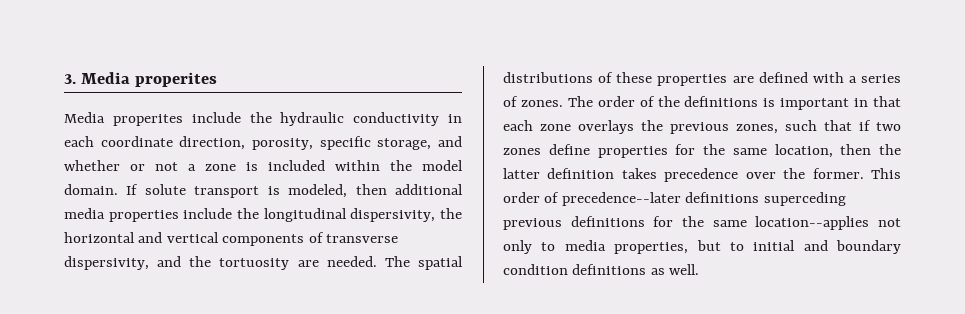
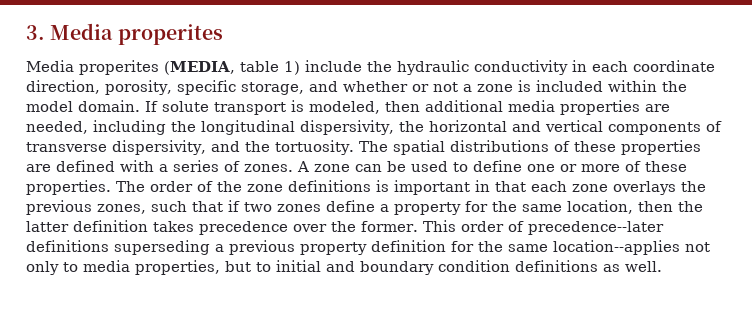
- Media properites include the hydraulic conductivity in each coordinate direction, porosity, specific storage, and whether or not a zone is included within the model domain.
+ Media properites (MEDIA, table 1) include the hydraulic conductivity in each coordinate direction, porosity, specific storage, and whether or not a zone is included within the model domain.
- If solute transport is modeled, then additional media properties include the longitudinal dispersivity, the horizontal and vertical components of transverse dispersivity, and the tortuosity are needed.
+ If solute transport is modeled, then additional media properties are needed, including the longitudinal dispersivity, the horizontal and vertical components of transverse dispersivity, and the tortuosity.
+ A zone can be used to define one or more of these properties.
- The order of the definitions is important in that each zone overlays the previous zones, such that if two zones define properties for the same location, then the latter definition takes precedence over the former.
+ The order of the zone definitions is important in that each zone overlays the previous zones, such that if two zones define a property for the same location, then the latter definition takes precedence over the former.
- This order of precedence--later definitions superceding previous definitions for the same location--applies not only to media properties, but to initial and boundary condition definitions as well.
+ This order of precedence--later definitions superseding a previous property definition for the same location--applies not only to media properties, but to initial and boundary condition definitions as well.

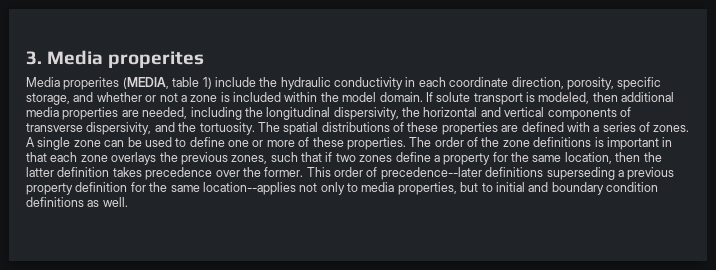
- A zone can be used to define one or more of these properties.
+ A single zone can be used to define one or more of these properties.

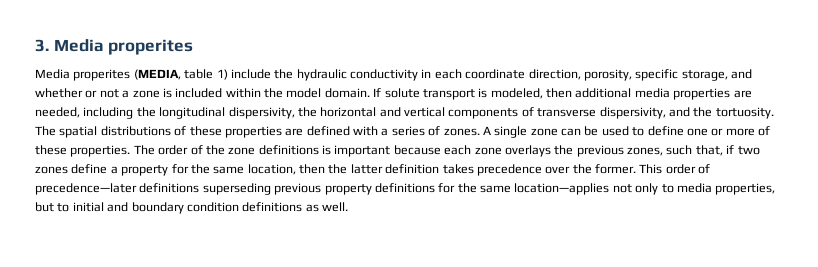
- The order of the zone definitions is important in that each zone overlays the previous zones, such that if two zones define a property for the same location, then the latter definition takes precedence over the former.
+ The order of the zone definitions is important because each zone overlays the previous zones, such that, if two zones define a property for the same location, then the latter definition takes precedence over the former.
- This order of precedence--later definitions superseding a previous property definition for the same location--applies not only to media properties, but to initial and boundary condition definitions as well.
+ This order of precedence—later definitions superseding previous property definitions for the same location—applies not only to media properties, but to initial and boundary condition definitions as well.

